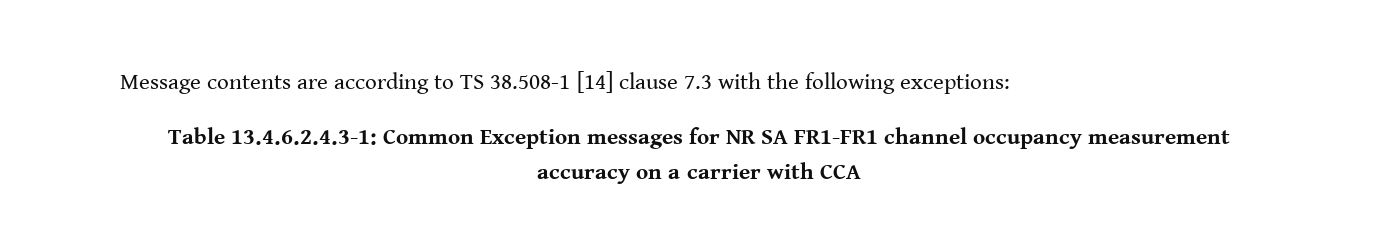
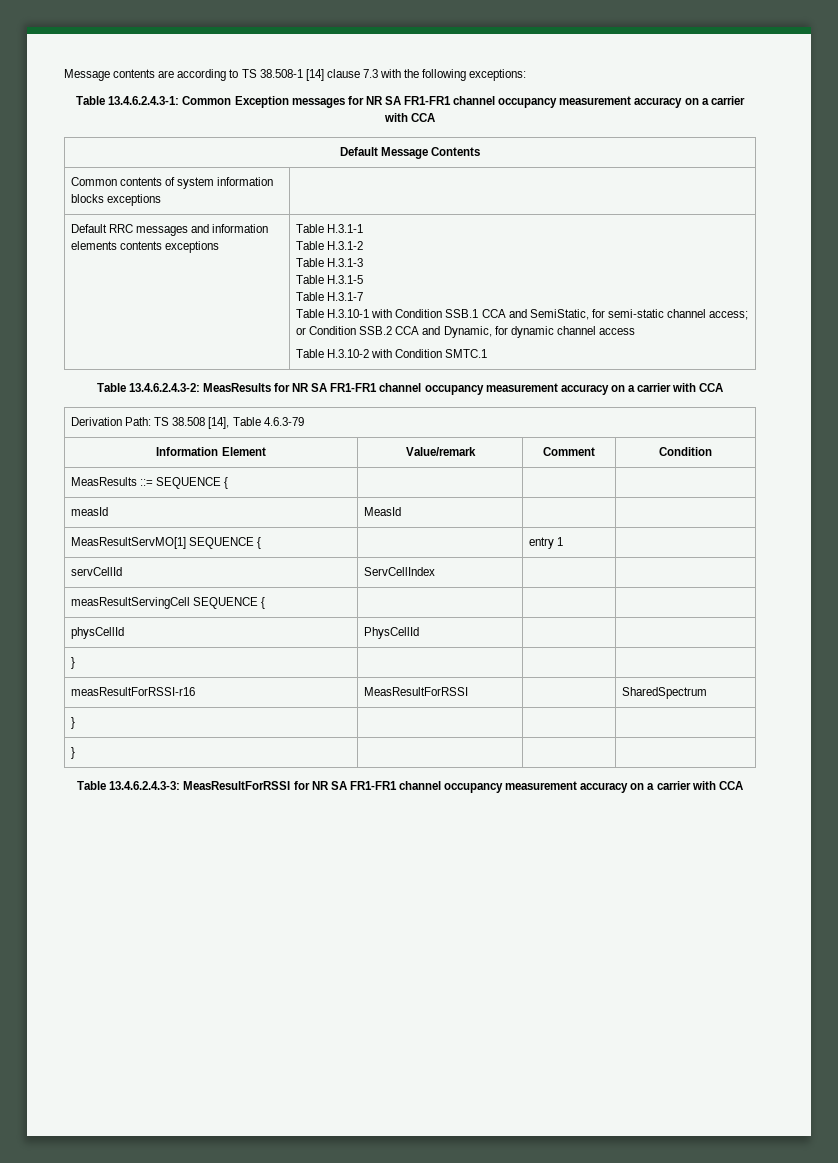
+ Default Message Contents
+ Common contents of system information blocks exceptions |
+ Default RRC messages and information elements contents exceptions | Table H.3.1-1
+ Table H.3.1-2
+ Table H.3.1-3
+ Table H.3.1-5
+ Table H.3.1-7
+ Table H.3.10-1 with Condition SSB.1 CCA and SemiStatic, for semi-static channel access; or Condition SSB.2 CCA and Dynamic, for dynamic channel access
+ Table H.3.10-2 with Condition SMTC.1
+ Table 13.4.6.2.4.3-2: MeasResults for NR SA FR1-FR1 channel occupancy measurement accuracy on a carrier with CCA
+ Derivation Path: TS 38.508 [14], Table 4.6.3-79
+ Information Element | Value/remark | Comment | Condition
+ MeasResults ::= SEQUENCE { | | |
+ measId | MeasId | |
+ MeasResultServMO[1] SEQUENCE { | | entry 1 |
+ servCellId | ServCellIndex | |
+ measResultServingCell SEQUENCE { | | |
+ physCellId | PhysCellId | |
+ } | | |
+ measResultForRSSI-r16 | MeasResultForRSSI | | SharedSpectrum
+ } | | |
+ } | | |
+ Table 13.4.6.2.4.3-3: MeasResultForRSSI for NR SA FR1-FR1 channel occupancy measurement accuracy on a carrier with CCA

